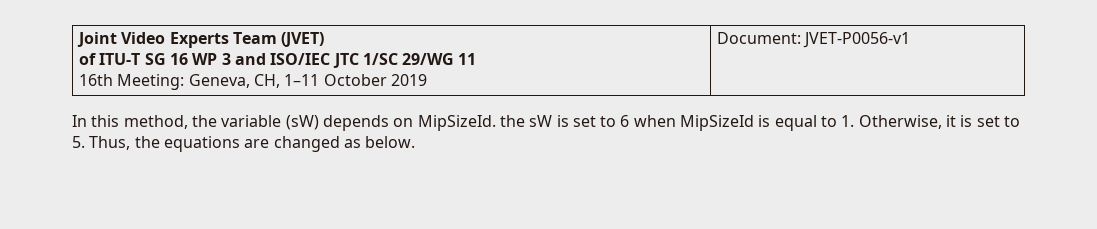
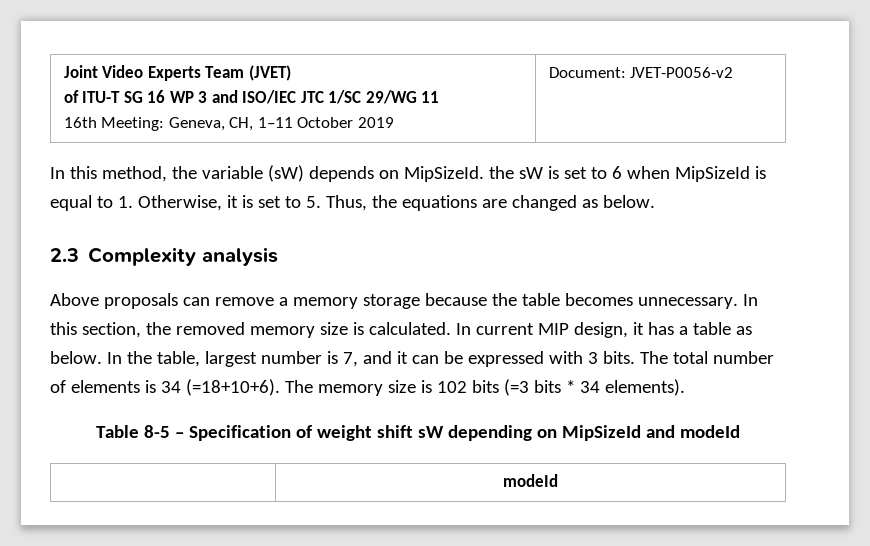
  Joint Video Experts Team (JVET)
  of ITU-T SG 16 WP 3 and ISO/IEC JTC 1/SC 29/WG 11
- 16th Meeting: Geneva, CH, 1–11 October 2019 | Document: JVET-P0056-v1
+ 16th Meeting: Geneva, CH, 1–11 October 2019 | Document: JVET-P0056-v2
+ 2.3 Complexity analysis
+ Above proposals can remove a memory storage because the table becomes unnecessary. In this section, the removed memory size is calculated. In current MIP design, it has a table as below. In the table, largest number is 7, and it can be expressed with 3 bits. The total number of elements is 34 (=18+10+6). The memory size is 102 bits (=3 bits * 34 elements).
+ Table 8-5 – Specification of weight shift sW depending on MipSizeId and modeId
+ | modeId

